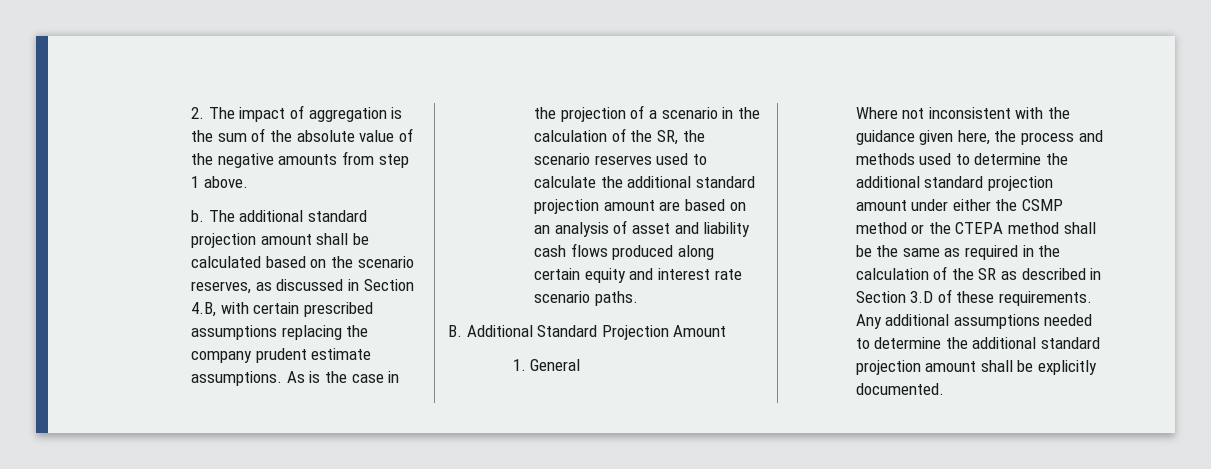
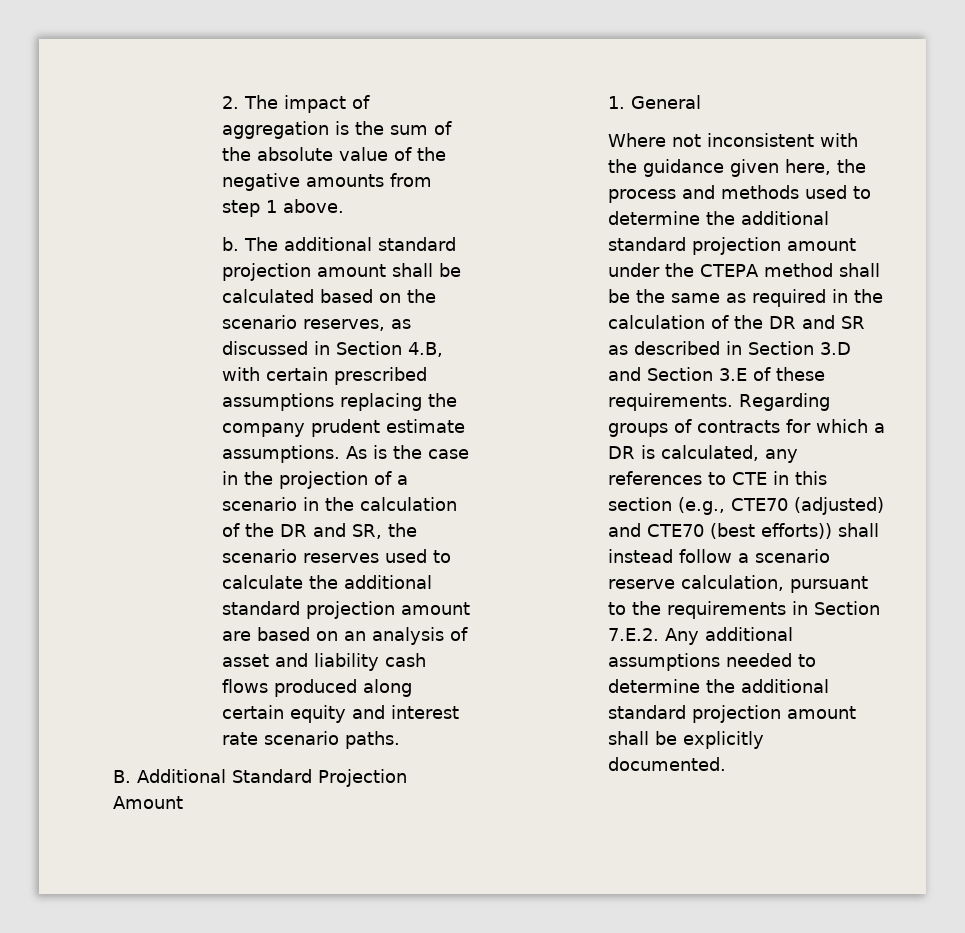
- As is the case in the projection of a scenario in the calculation of the SR, the scenario reserves used to calculate the additional standard projection amount are based on an analysis of asset and liability cash flows produced along certain equity and interest rate scenario paths.
+ As is the case in the projection of a scenario in the calculation of the DR and SR, the scenario reserves used to calculate the additional standard projection amount are based on an analysis of asset and liability cash flows produced along certain equity and interest rate scenario paths.
- Where not inconsistent with the guidance given here, the process and methods used to determine the additional standard projection amount under either the CSMP method or the CTEPA method shall be the same as required in the calculation of the SR as described in Section 3.D of these requirements. Any additional assumptions needed to determine the additional standard projection amount shall be explicitly documented.
+ Where not inconsistent with the guidance given here, the process and methods used to determine the additional standard projection amount under the CTEPA method shall be the same as required in the calculation of the DR and SR as described in Section 3.D and Section 3.E of these requirements. Regarding groups of contracts for which a DR is calculated, any references to CTE in this section (e.g., CTE70 (adjusted) and CTE70 (best efforts)) shall instead follow a scenario reserve calculation, pursuant to the requirements in Section 7.E.2. Any additional assumptions needed to determine the additional standard projection amount shall be explicitly documented.

